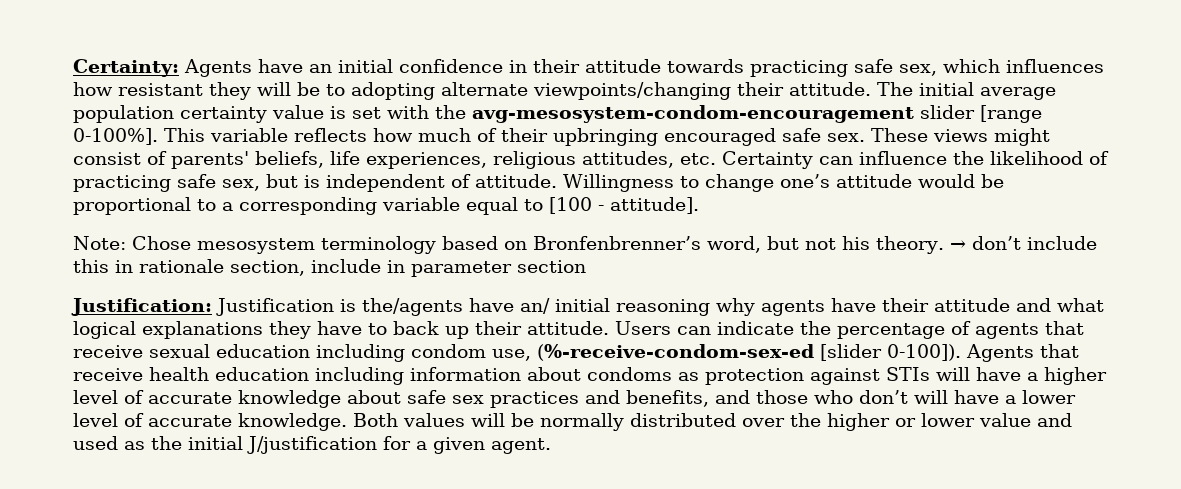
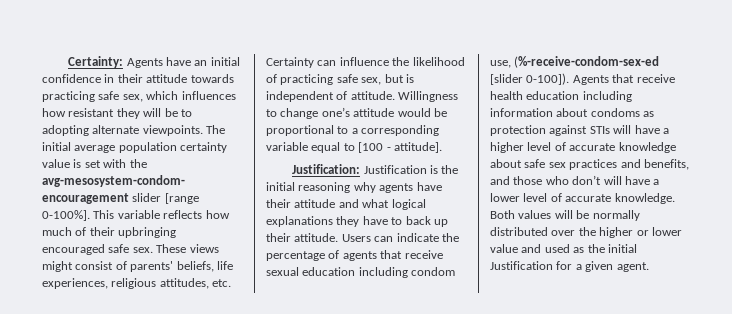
- Certainty: Agents have an initial confidence in their attitude towards practicing safe sex, which influences how resistant they will be to adopting alternate viewpoints/changing their attitude.
+ Certainty: Agents have an initial confidence in their attitude towards practicing safe sex, which influences how resistant they will be to adopting alternate viewpoints.
- Note: Chose mesosystem terminology based on Bronfenbrenner’s word, but not his theory. → don’t include this in rationale section, include in parameter section
- Justification: Justification is the/agents have an/ initial reasoning why agents have their attitude and what logical explanations they have to back up their attitude.
+ Justification: Justification is the initial reasoning why agents have their attitude and what logical explanations they have to back up their attitude.
- Both values will be normally distributed over the higher or lower value and used as the initial J/justification for a given agent.
+ Both values will be normally distributed over the higher or lower value and used as the initial Justification for a given agent.

